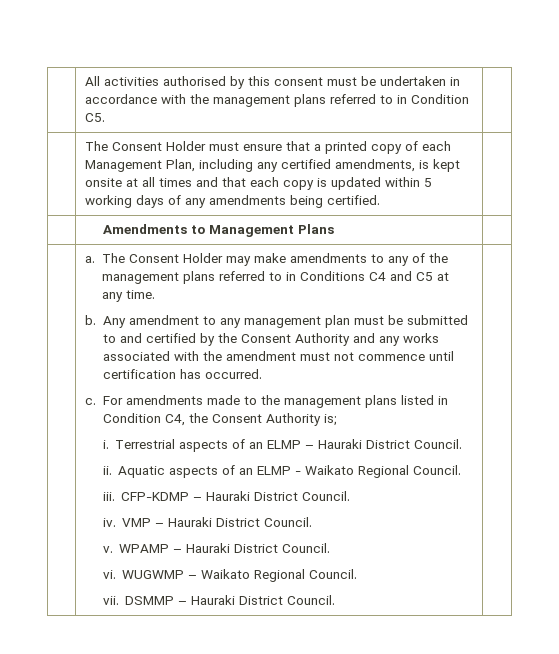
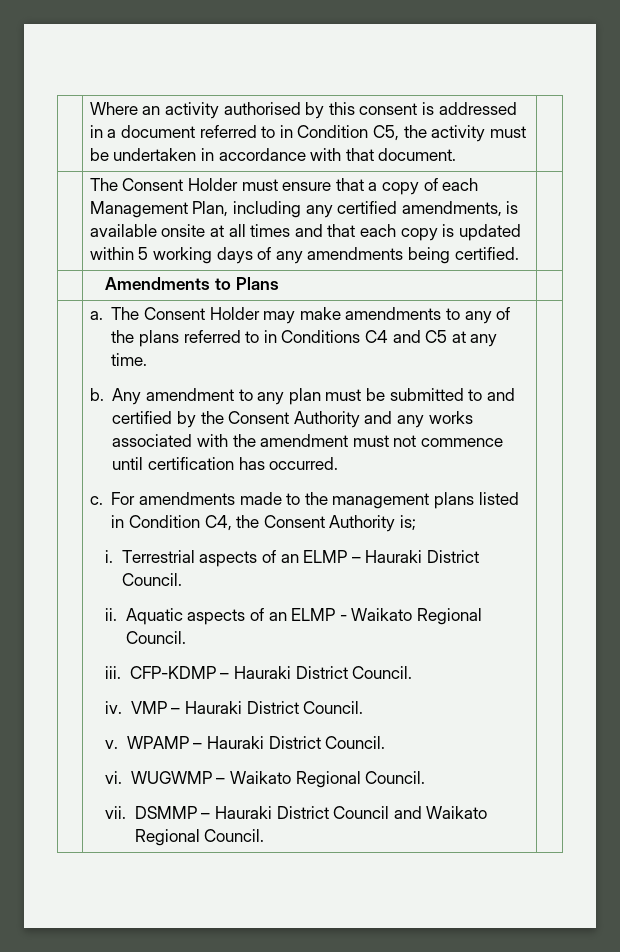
- | All activities authorised by this consent must be undertaken in accordance with the management plans referred to in Condition C5. |
+ | Where an activity authorised by this consent is addressed in a document referred to in Condition C5, the activity must be undertaken in accordance with that document. |
- | The Consent Holder must ensure that a printed copy of each Management Plan, including any certified amendments, is kept onsite at all times and that each copy is updated within 5 working days of any amendments being certified. |
+ | The Consent Holder must ensure that a copy of each Management Plan, including any certified amendments, is available onsite at all times and that each copy is updated within 5 working days of any amendments being certified. |
- | Amendments to Management Plans |
+ | Amendments to Plans |
- The Consent Holder may make amendments to any of the management plans referred to in Conditions C4 and C5 at any time.
+ The Consent Holder may make amendments to any of the plans referred to in Conditions C4 and C5 at any time.
- Any amendment to any management plan must be submitted to and certified by the Consent Authority and any works associated with the amendment must not commence until certification has occurred.
+ Any amendment to any plan must be submitted to and certified by the Consent Authority and any works associated with the amendment must not commence until certification has occurred.
- DSMMP – Hauraki District Council.
+ DSMMP – Hauraki District Council and Waikato Regional Council.

